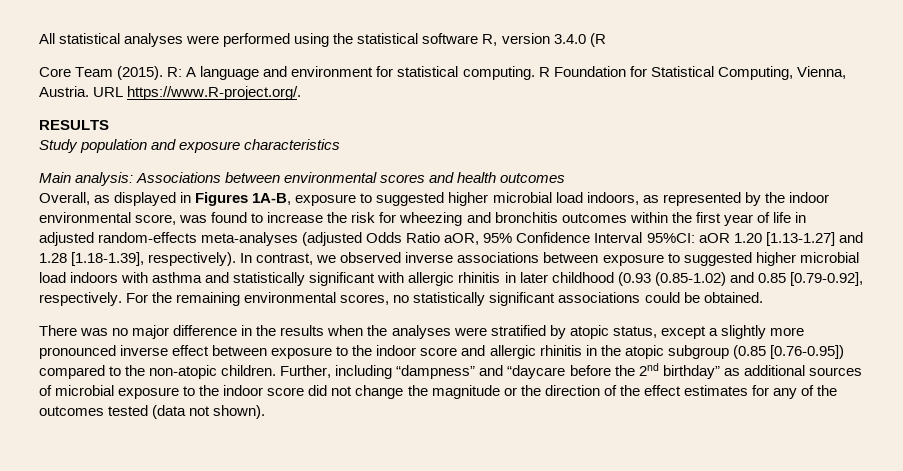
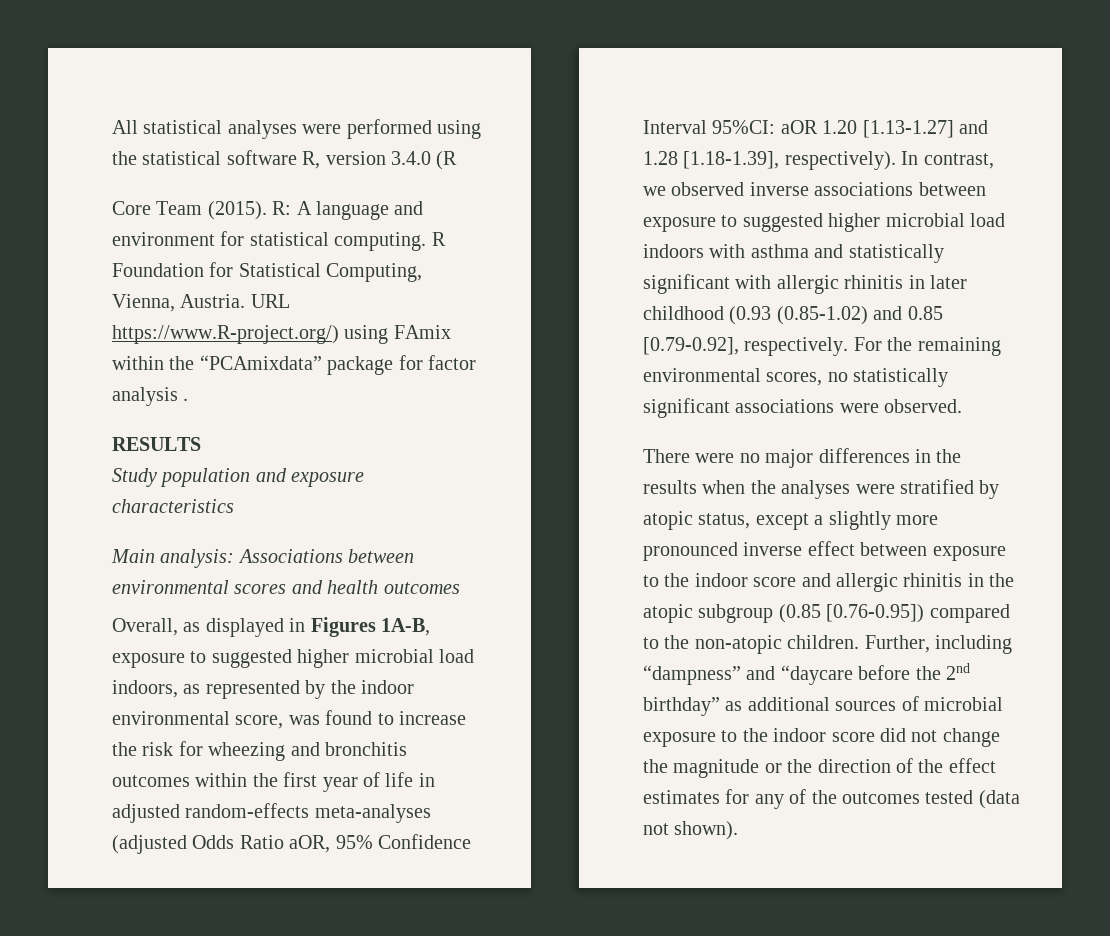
- URL https://www.R-project.org/.
+ URL https://www.R-project.org/) using FAmix within the “PCAmixdata” package for factor analysis .
- For the remaining environmental scores, no statistically significant associations could be obtained.
+ For the remaining environmental scores, no statistically significant associations were observed.
- There was no major difference in the results when the analyses were stratified by atopic status, except a slightly more pronounced inverse effect between exposure to the indoor score and allergic rhinitis in the atopic subgroup (0.85 [0.76-0.95]) compared to the non-atopic children.
+ There were no major differences in the results when the analyses were stratified by atopic status, except a slightly more pronounced inverse effect between exposure to the indoor score and allergic rhinitis in the atopic subgroup (0.85 [0.76-0.95]) compared to the non-atopic children.

